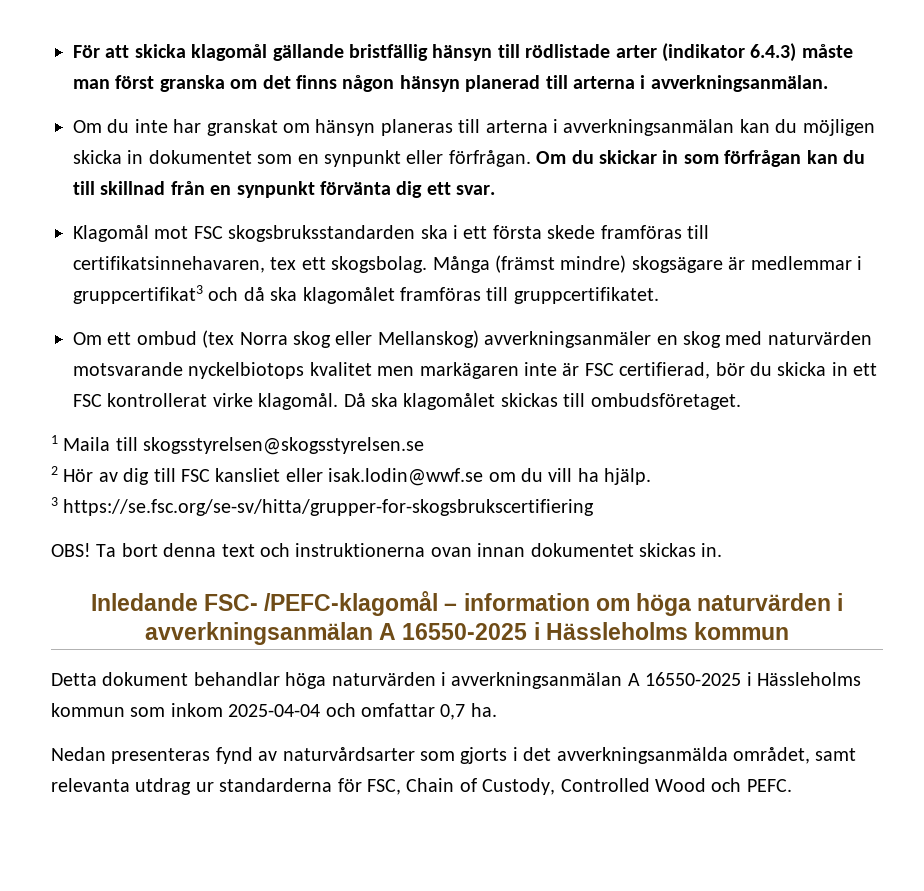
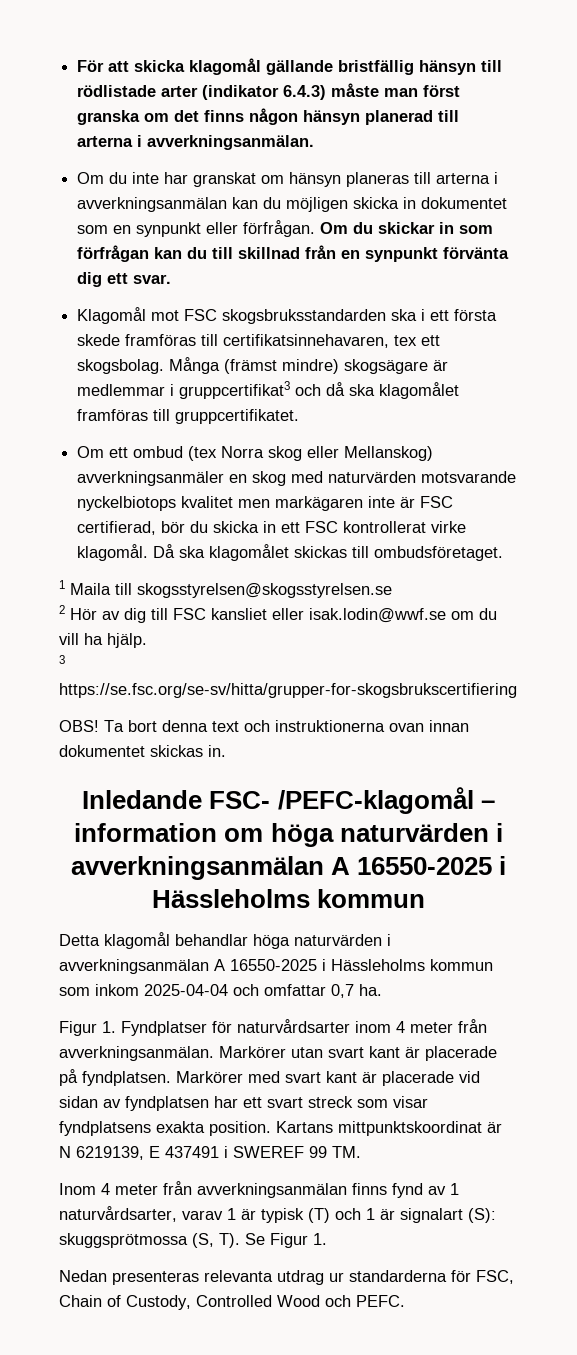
- Detta dokument behandlar höga naturvärden i avverkningsanmälan A 16550-2025 i Hässleholms kommun som inkom 2025-04-04 och omfattar 0,7 ha.
+ Detta klagomål behandlar höga naturvärden i avverkningsanmälan A 16550-2025 i Hässleholms kommun som inkom 2025-04-04 och omfattar 0,7 ha.
- Nedan presenteras fynd av naturvårdsarter som gjorts i det avverkningsanmälda området, samt relevanta utdrag ur standarderna för FSC, Chain of Custody, Controlled Wood och PEFC.
+ Figur 1. Fyndplatser för naturvårdsarter inom 4 meter från avverkningsanmälan. Markörer utan svart kant är placerade på fyndplatsen. Markörer med svart kant är placerade vid sidan av fyndplatsen har ett svart streck som visar fyndplatsens exakta position. Kartans mittpunktskoordinat är N 6219139, E 437491 i SWEREF 99 TM.
+ Inom 4 meter från avverkningsanmälan finns fynd av 1 naturvårdsarter, varav 1 är typisk (T) och 1 är signalart (S): skuggsprötmossa (S, T). Se Figur 1.
+ Nedan presenteras relevanta utdrag ur standarderna för FSC, Chain of Custody, Controlled Wood och PEFC.

